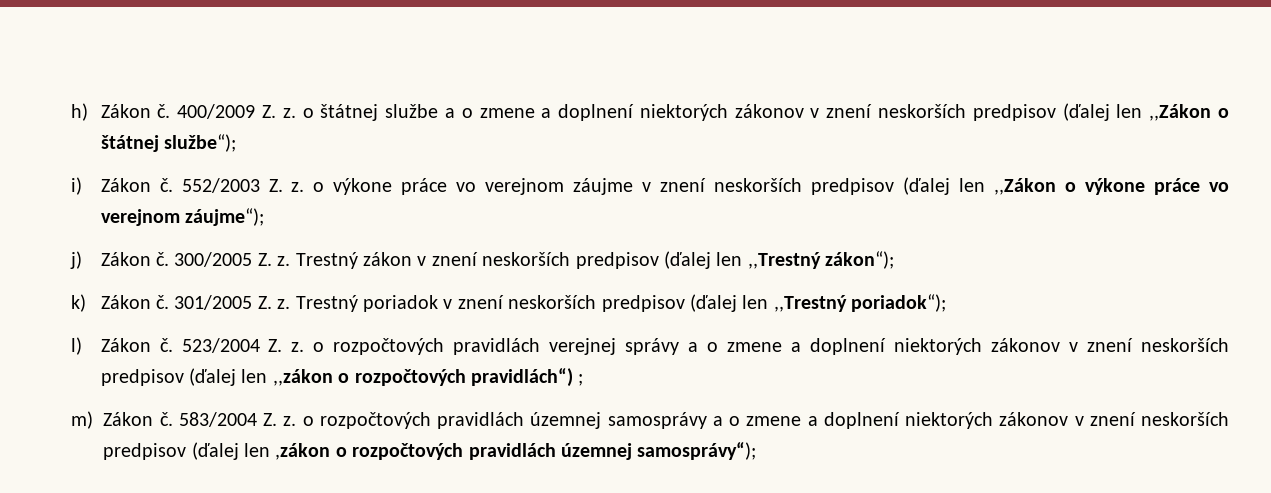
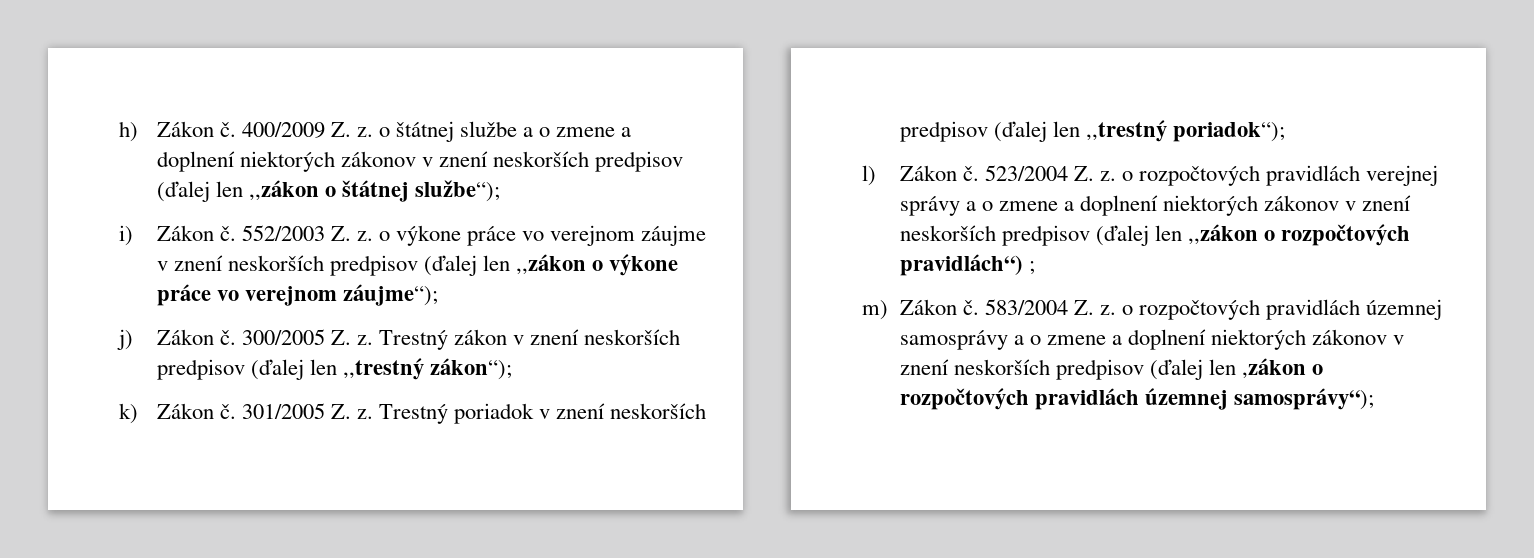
- 400/2009 Z. z. o štátnej službe a o zmene a doplnení niektorých zákonov v znení neskorších predpisov (ďalej len ,,Zákon o štátnej službe“);
+ 400/2009 Z. z. o štátnej službe a o zmene a doplnení niektorých zákonov v znení neskorších predpisov (ďalej len ,,zákon o štátnej službe“);
- 552/2003 Z. z. o výkone práce vo verejnom záujme v znení neskorších predpisov (ďalej len ,,Zákon o výkone práce vo verejnom záujme“);
+ 552/2003 Z. z. o výkone práce vo verejnom záujme v znení neskorších predpisov (ďalej len ,,zákon o výkone práce vo verejnom záujme“);
- Trestný zákon v znení neskorších predpisov (ďalej len ,,Trestný zákon“);
+ Trestný zákon v znení neskorších predpisov (ďalej len ,,trestný zákon“);
- Trestný poriadok v znení neskorších predpisov (ďalej len ,,Trestný poriadok“);
+ Trestný poriadok v znení neskorších predpisov (ďalej len ,,trestný poriadok“);

